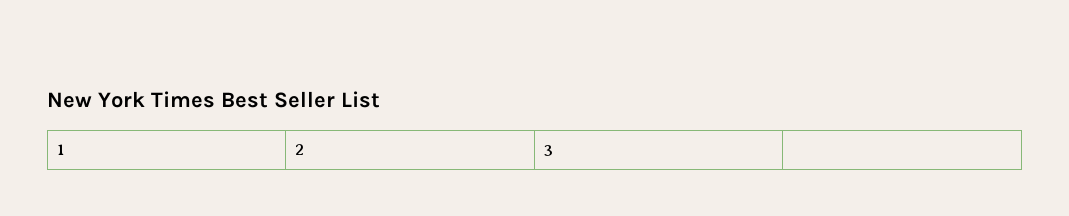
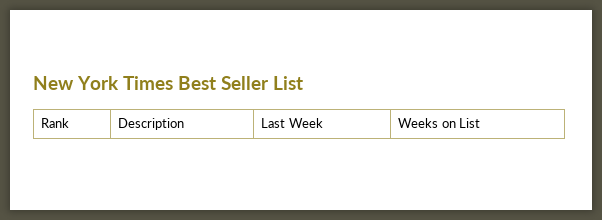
- 1 | 2 | 3 |
+ Rank | Description | Last Week | Weeks on List

